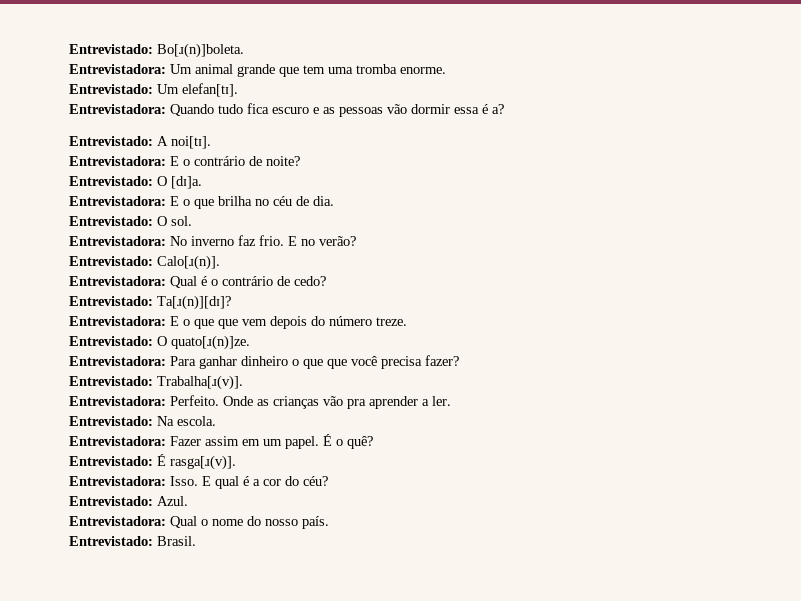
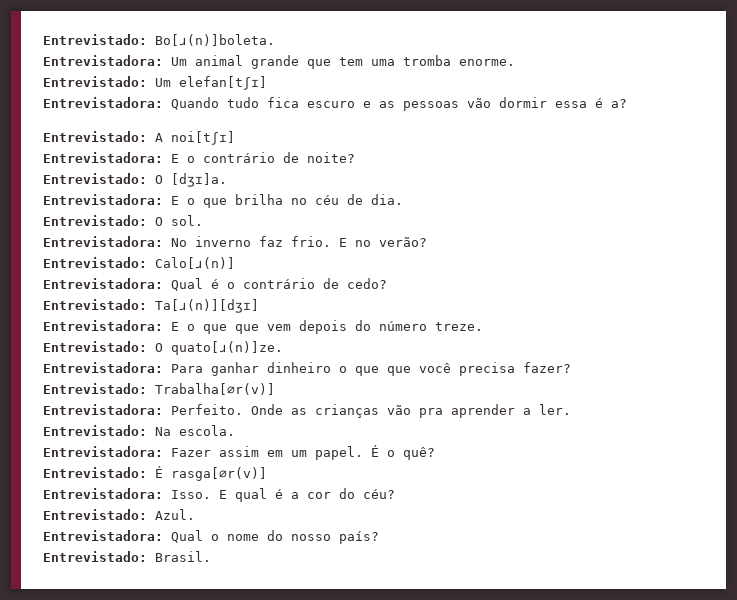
- Entrevistado: Um elefan[tɪ].
+ Entrevistado: Um elefan[tʃɪ]
- Entrevistado: A noi[tɪ].
+ Entrevistado: A noi[tʃɪ]
- Entrevistado: O [dɪ]a.
+ Entrevistado: O [dʒɪ]a.
- Entrevistado: Calo[ɹ(n)].
+ Entrevistado: Calo[ɹ(n)]
- Entrevistado: Ta[ɹ(n)][dɪ]?
+ Entrevistado: Ta[ɹ(n)][dʒɪ]
- Entrevistado: Trabalha[ɹ(v)].
+ Entrevistado: Trabalha[∅r(v)]
- Entrevistado: É rasga[ɹ(v)].
+ Entrevistado: É rasga[∅r(v)]
- Entrevistadora: Qual o nome do nosso país.
+ Entrevistadora: Qual o nome do nosso país?

